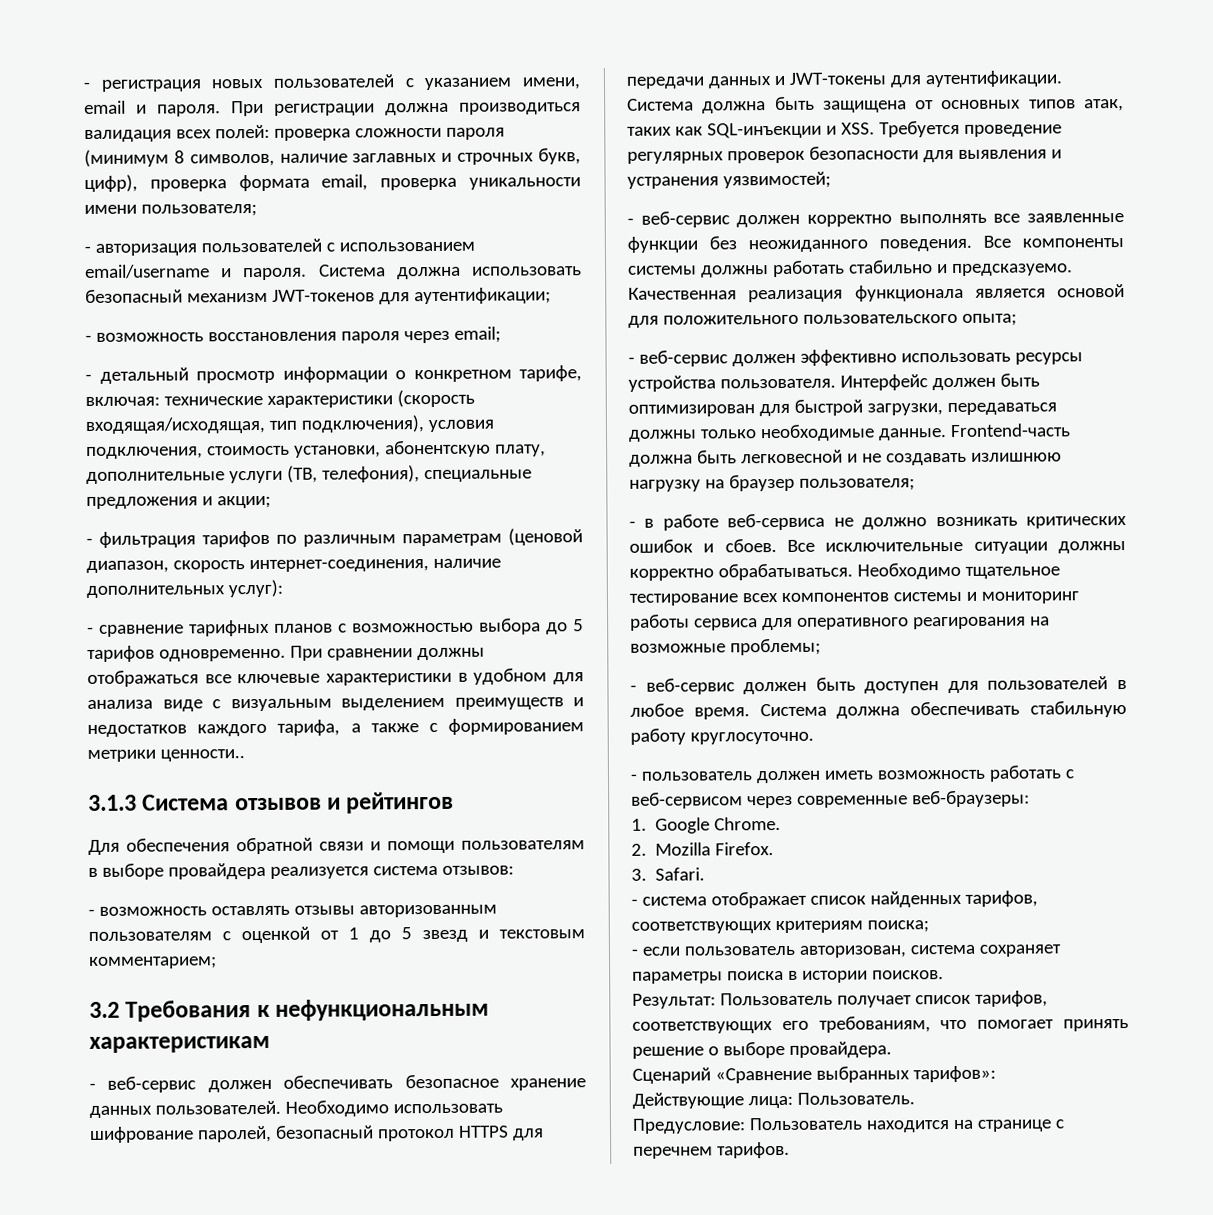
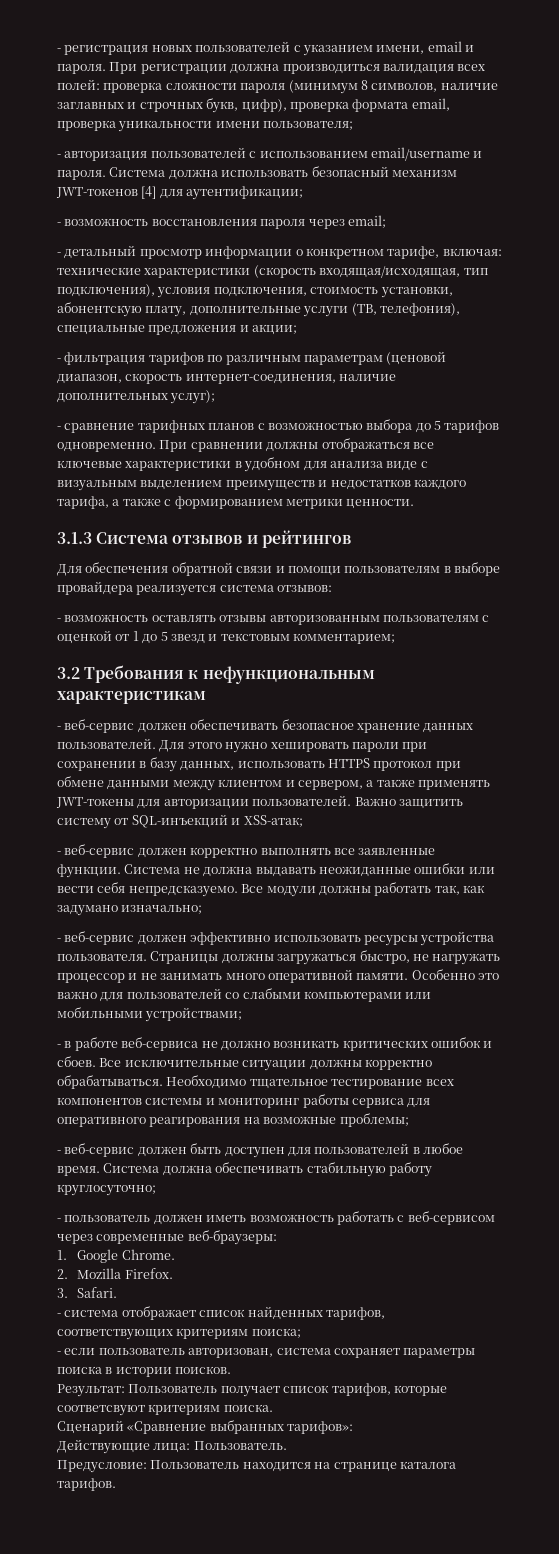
- Система должна использовать безопасный механизм JWT-токенов для аутентификации;
+ Система должна использовать безопасный механизм JWT-токенов [4] для аутентификации;
- - фильтрация тарифов по различным параметрам (ценовой диапазон, скорость интернет-соединения, наличие дополнительных услуг):
+ - фильтрация тарифов по различным параметрам (ценовой диапазон, скорость интернет-соединения, наличие дополнительных услуг);
- При сравнении должны отображаться все ключевые характеристики в удобном для анализа виде с визуальным выделением преимуществ и недостатков каждого тарифа, а также с формированием метрики ценности..
+ При сравнении должны отображаться все ключевые характеристики в удобном для анализа виде с визуальным выделением преимуществ и недостатков каждого тарифа, а также с формированием метрики ценности.
- Необходимо использовать шифрование паролей, безопасный протокол HTTPS для передачи данных и JWT-токены для аутентификации. Система должна быть защищена от основных типов атак, таких как SQL-инъекции и XSS. Требуется проведение регулярных проверок безопасности для выявления и устранения уязвимостей;
+ Для этого нужно хешировать пароли при сохранении в базу данных, использовать HTTPS протокол при обмене данными между клиентом и сервером, а также применять JWT-токены для авторизации пользователей. Важно защитить систему от SQL-инъекций и XSS-атак;
- - веб-сервис должен корректно выполнять все заявленные функции без неожиданного поведения. Все компоненты системы должны работать стабильно и предсказуемо. Качественная реализация функционала является основой для положительного пользовательского опыта;
+ - веб-сервис должен корректно выполнять все заявленные функции. Система не должна выдавать неожиданные ошибки или вести себя непредсказуемо. Все модули должны работать так, как задумано изначально;
- Интерфейс должен быть оптимизирован для быстрой загрузки, передаваться должны только необходимые данные. Frontend-часть должна быть легковесной и не создавать излишнюю нагрузку на браузер пользователя;
+ Страницы должны загружаться быстро, не нагружать процессор и не занимать много оперативной памяти. Особенно это важно для пользователей со слабыми компьютерами или мобильными устройствами;
- Система должна обеспечивать стабильную работу круглосуточно.
+ Система должна обеспечивать стабильную работу круглосуточно;
- Результат: Пользователь получает список тарифов, соответствующих его требованиям, что помогает принять решение о выборе провайдера.
+ Результат: Пользователь получает список тарифов, которые соответсвуют критериям поиска.
- Предусловие: Пользователь находится на странице с перечнем тарифов.
+ Предусловие: Пользователь находится на странице каталога тарифов.

